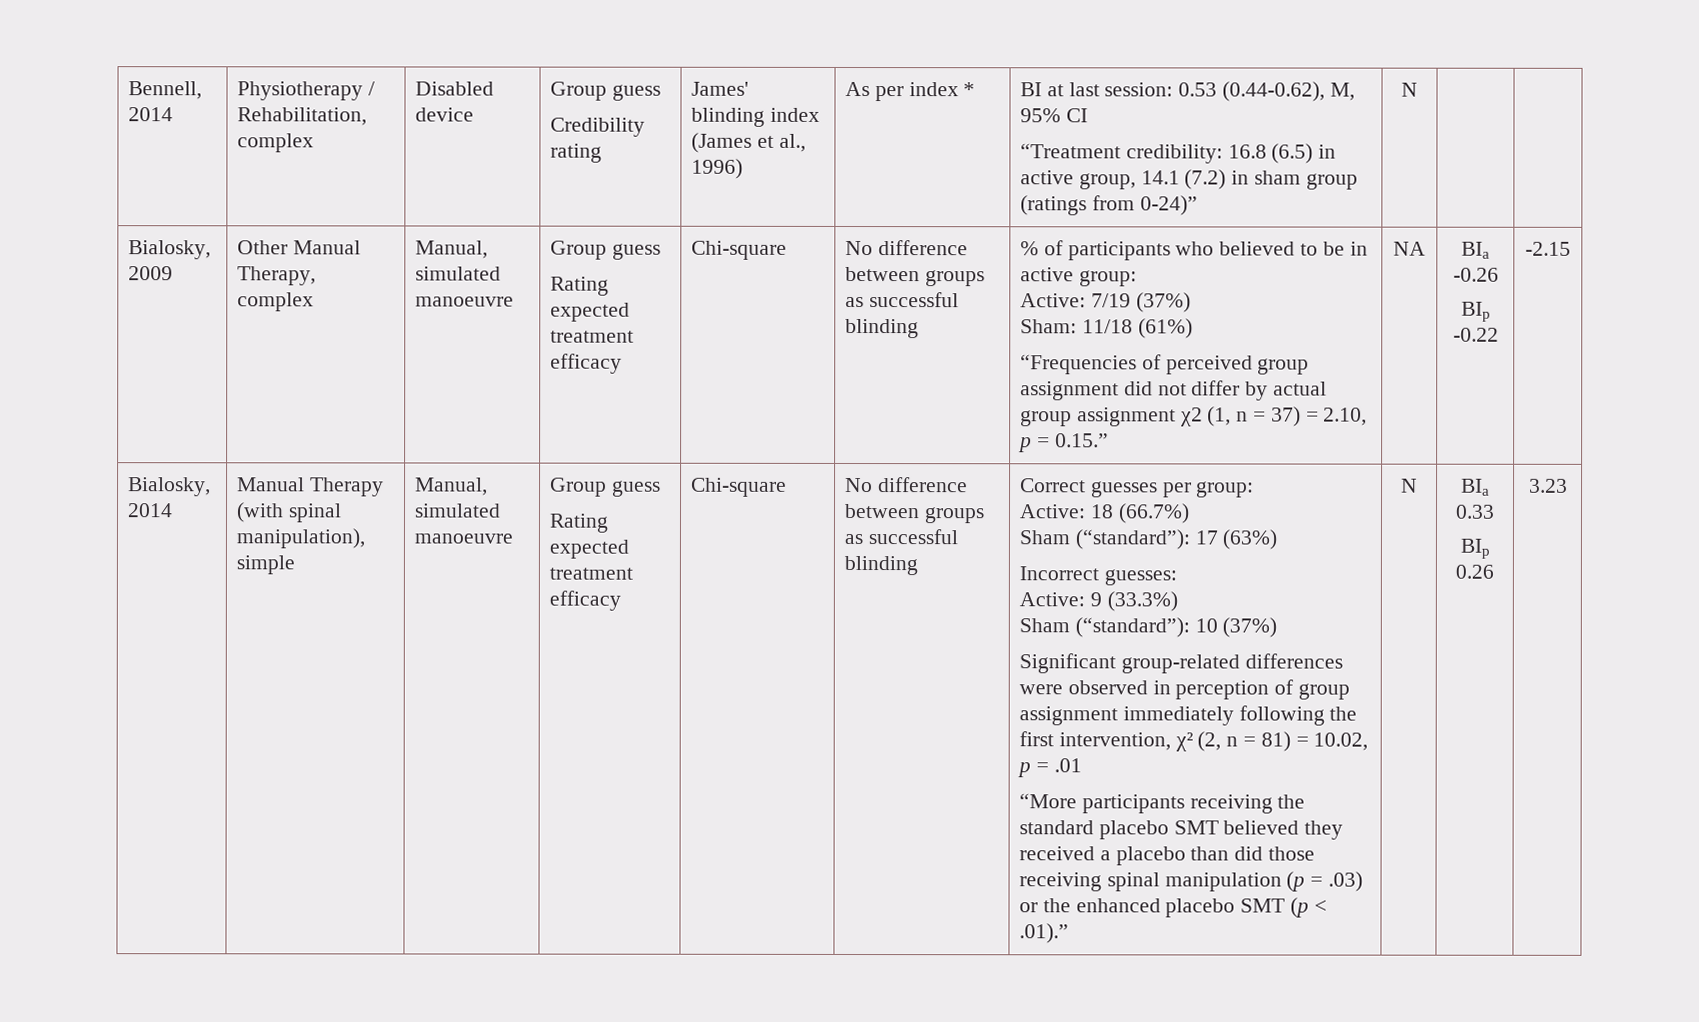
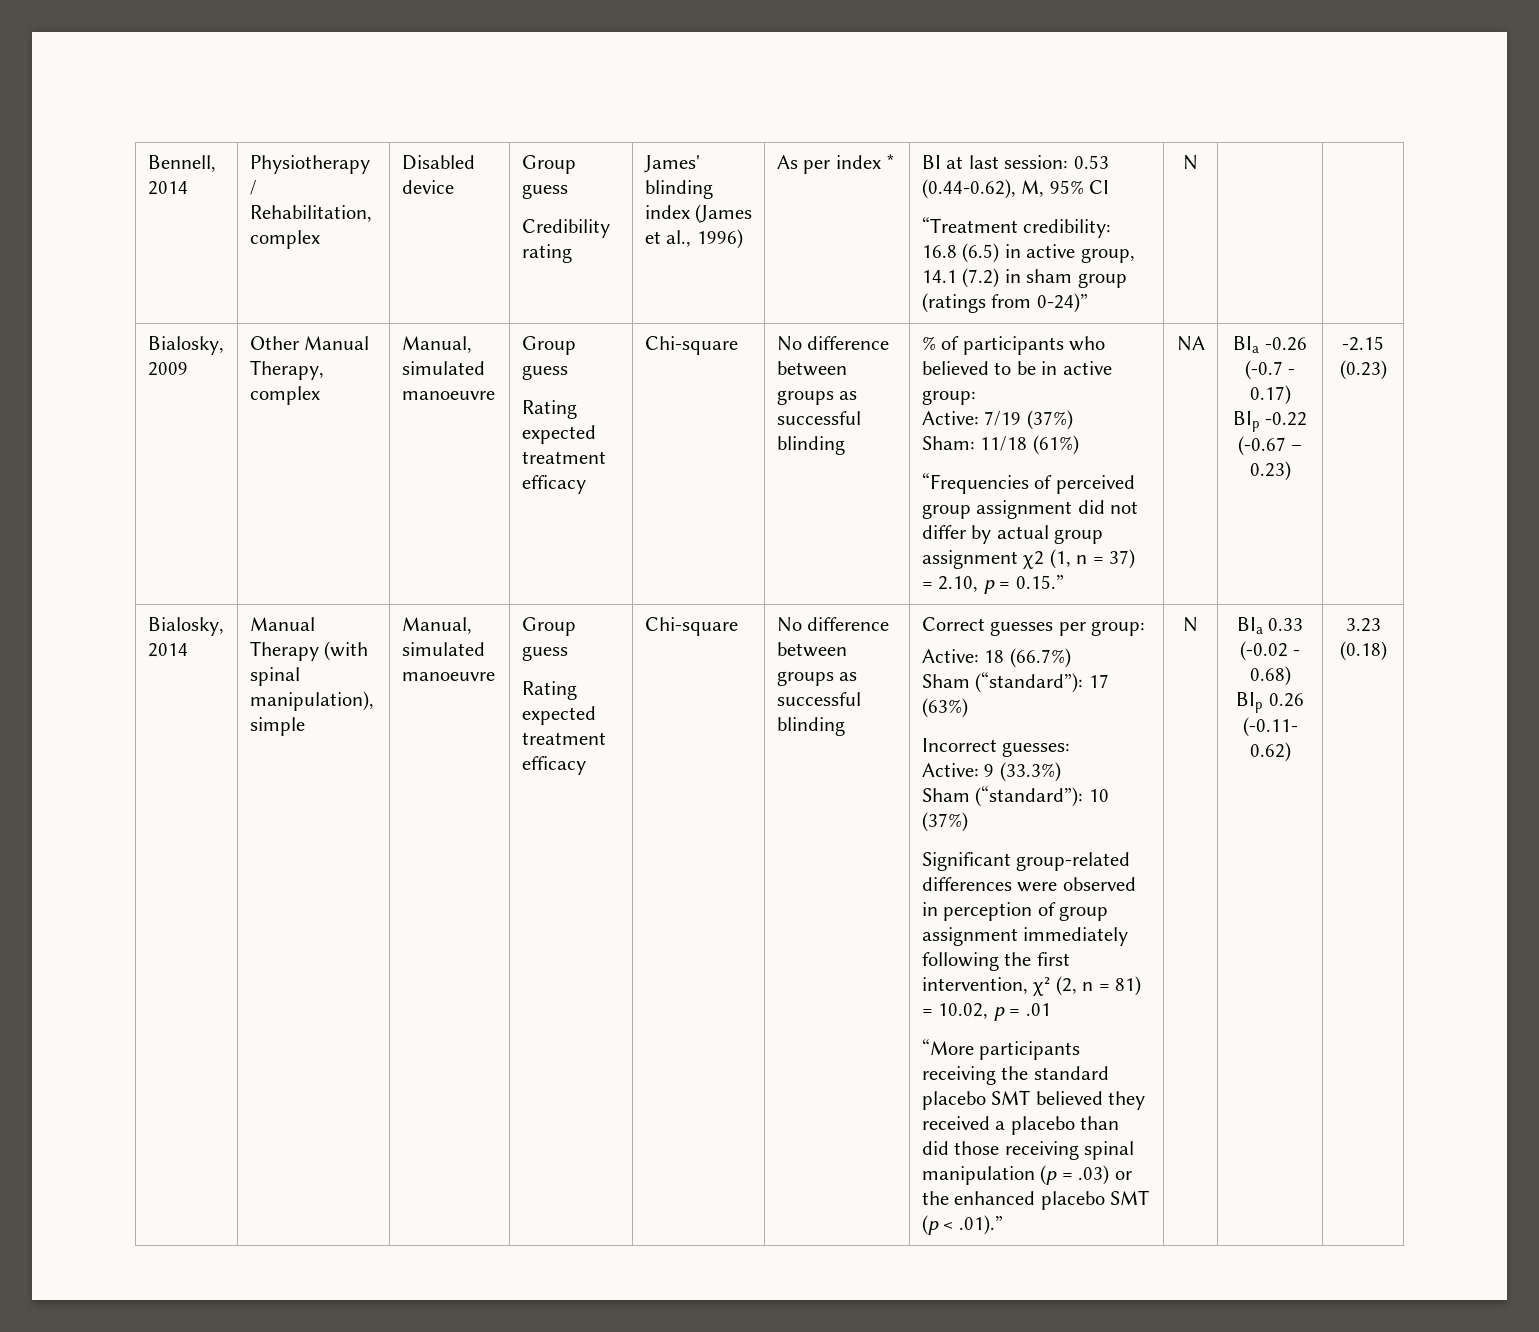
- BIa -0.26
+ BIa -0.26 (-0.7 - 0.17)
- BIp -0.22
+ BIp -0.22 (-0.67 – 0.23)
- -2.15
+ -2.15 (0.23)
- BIa 0.33
+ BIa 0.33 (-0.02 - 0.68)
- BIp 0.26
+ BIp 0.26 (-0.11- 0.62)
- 3.23
+ 3.23 (0.18)

